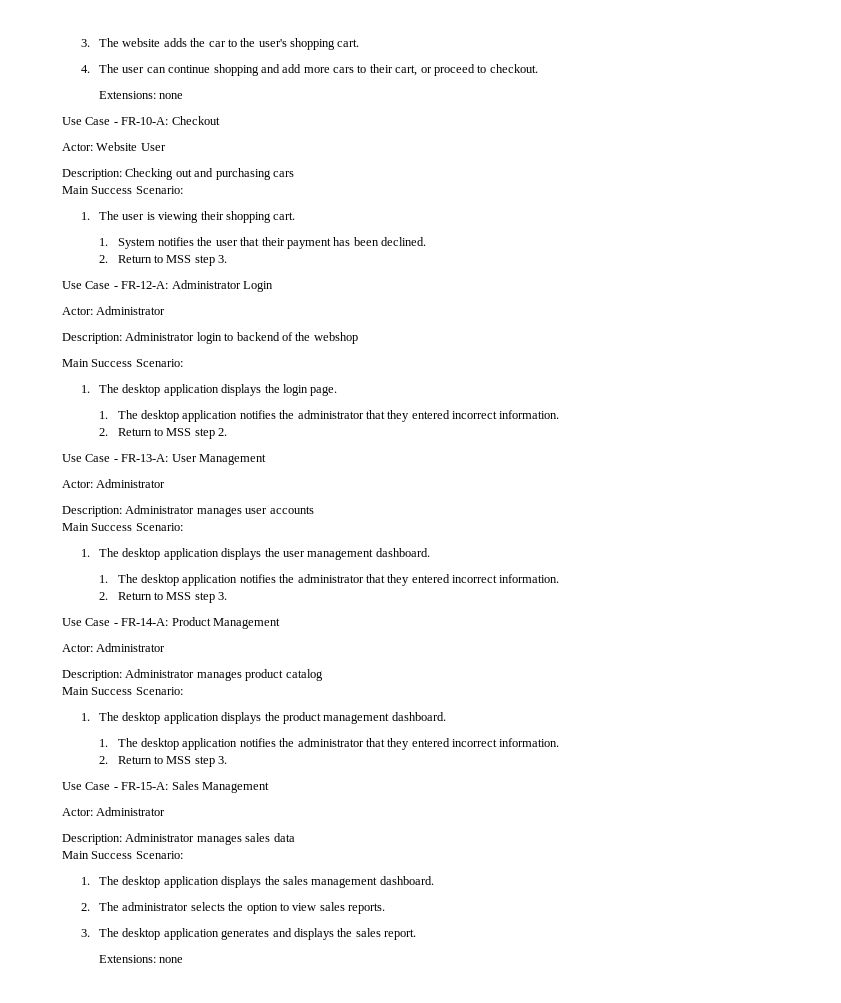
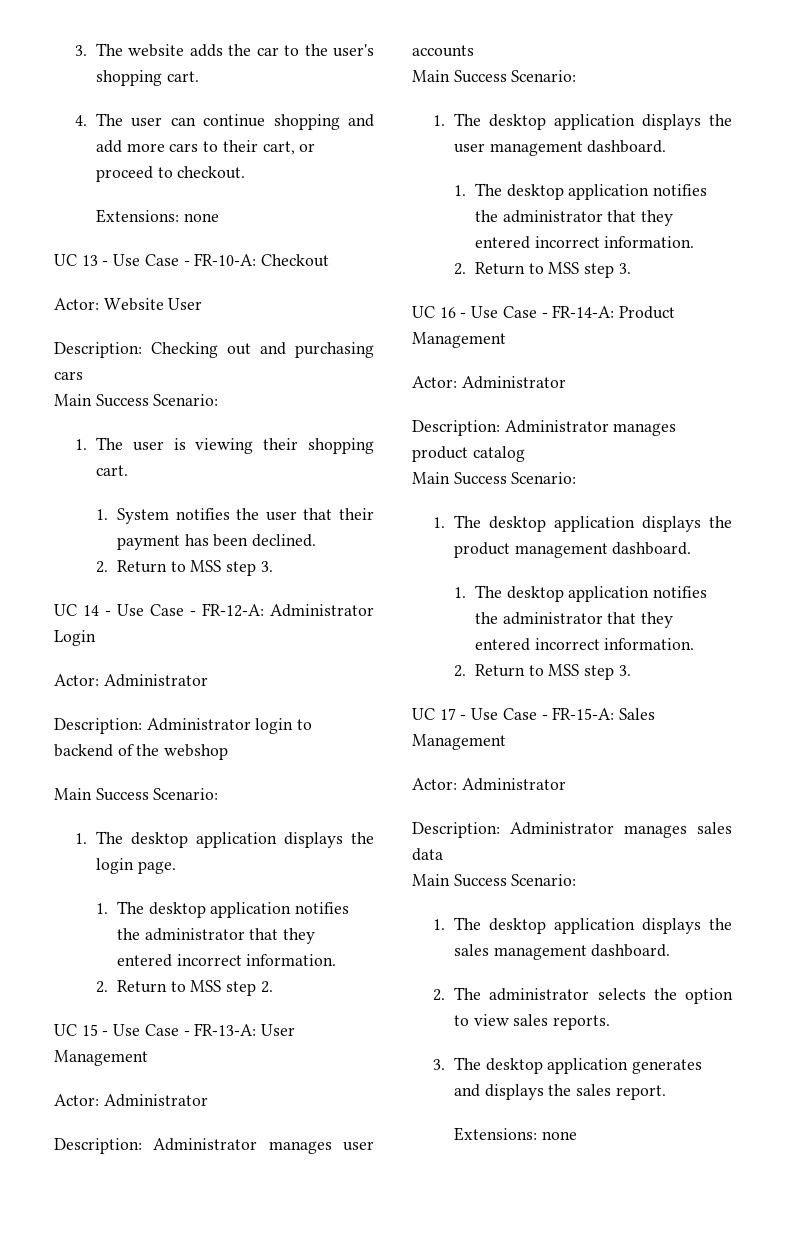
- Use Case - FR-10-A: Checkout
+ UC 13 - Use Case - FR-10-A: Checkout
- Use Case - FR-12-A: Administrator Login
+ UC 14 - Use Case - FR-12-A: Administrator Login
- Use Case - FR-13-A: User Management
+ UC 15 - Use Case - FR-13-A: User Management
- Use Case - FR-14-A: Product Management
+ UC 16 - Use Case - FR-14-A: Product Management
- Use Case - FR-15-A: Sales Management
+ UC 17 - Use Case - FR-15-A: Sales Management

